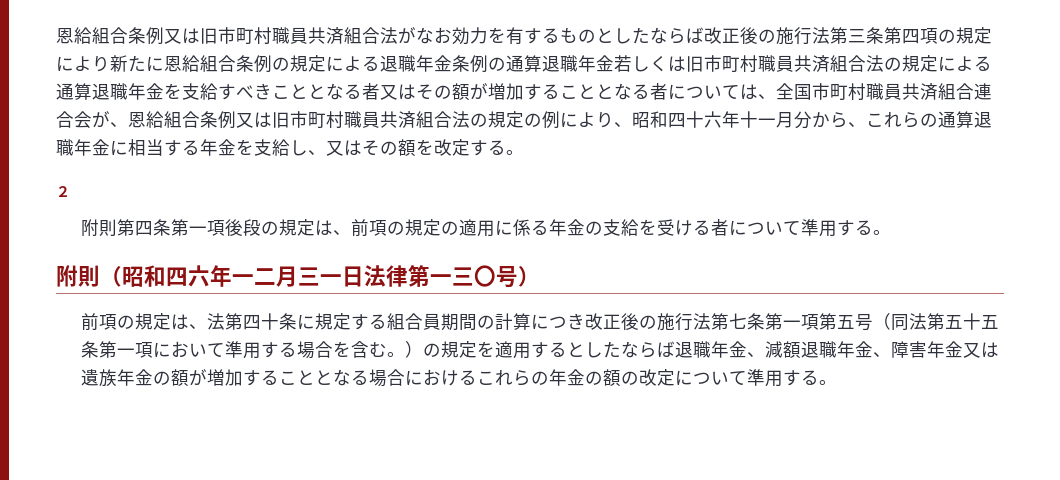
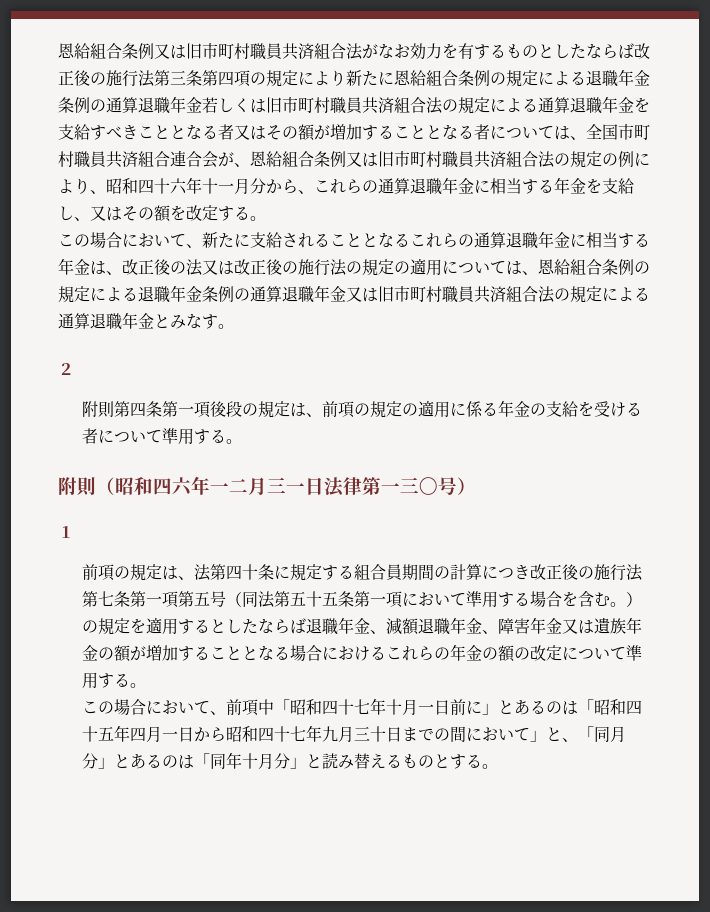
+ この場合において、新たに支給されることとなるこれらの通算退職年金に相当する年金は、改正後の法又は改正後の施行法の規定の適用については、恩給組合条例の規定による退職年金条例の通算退職年金又は旧市町村職員共済組合法の規定による通算退職年金とみなす。
+ １
+ この場合において、前項中「昭和四十七年十月一日前に」とあるのは「昭和四十五年四月一日から昭和四十七年九月三十日までの間において」と、「同月分」とあるのは「同年十月分」と読み替えるものとする。

